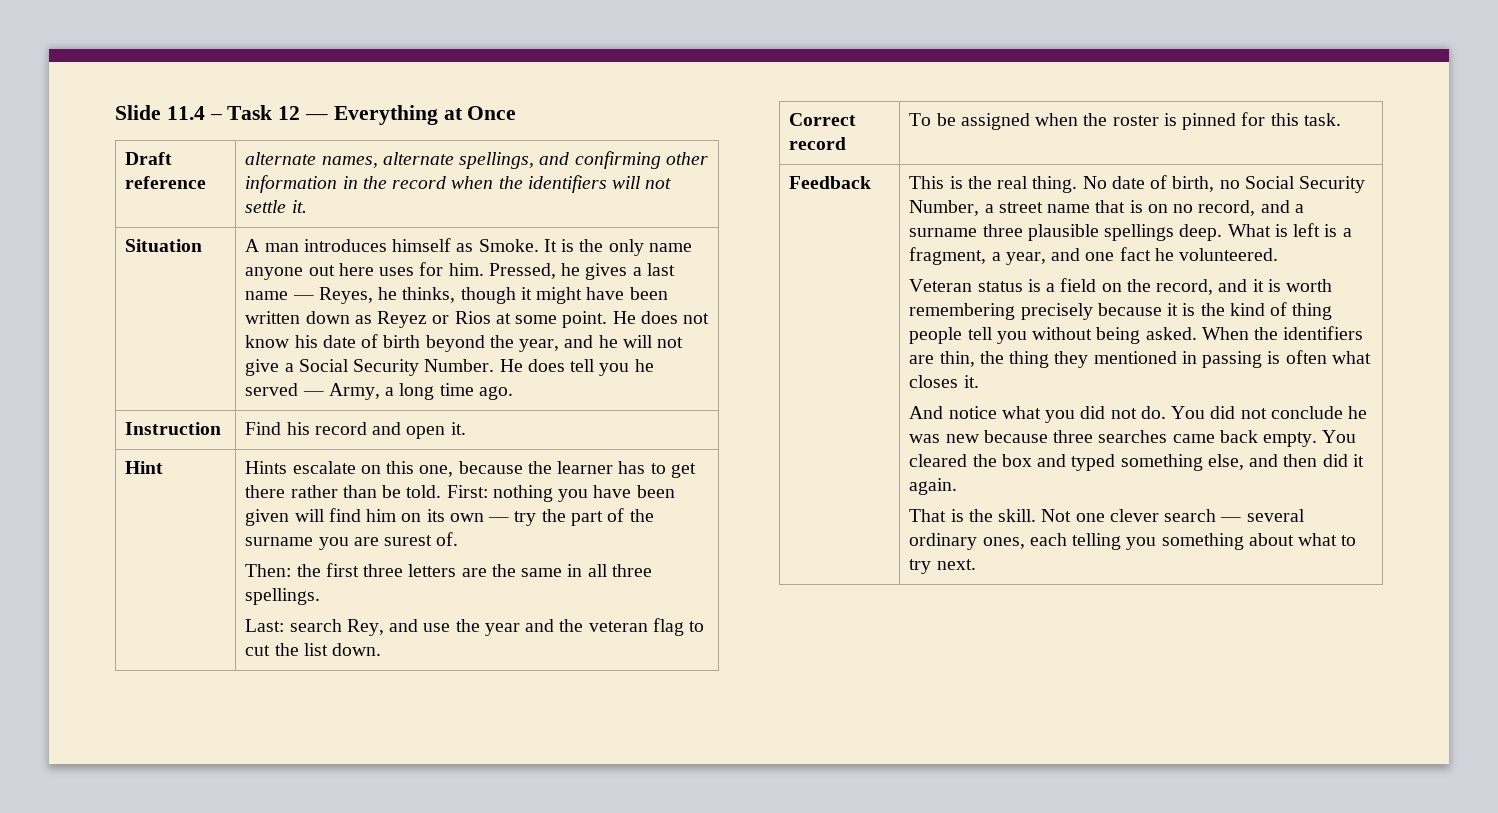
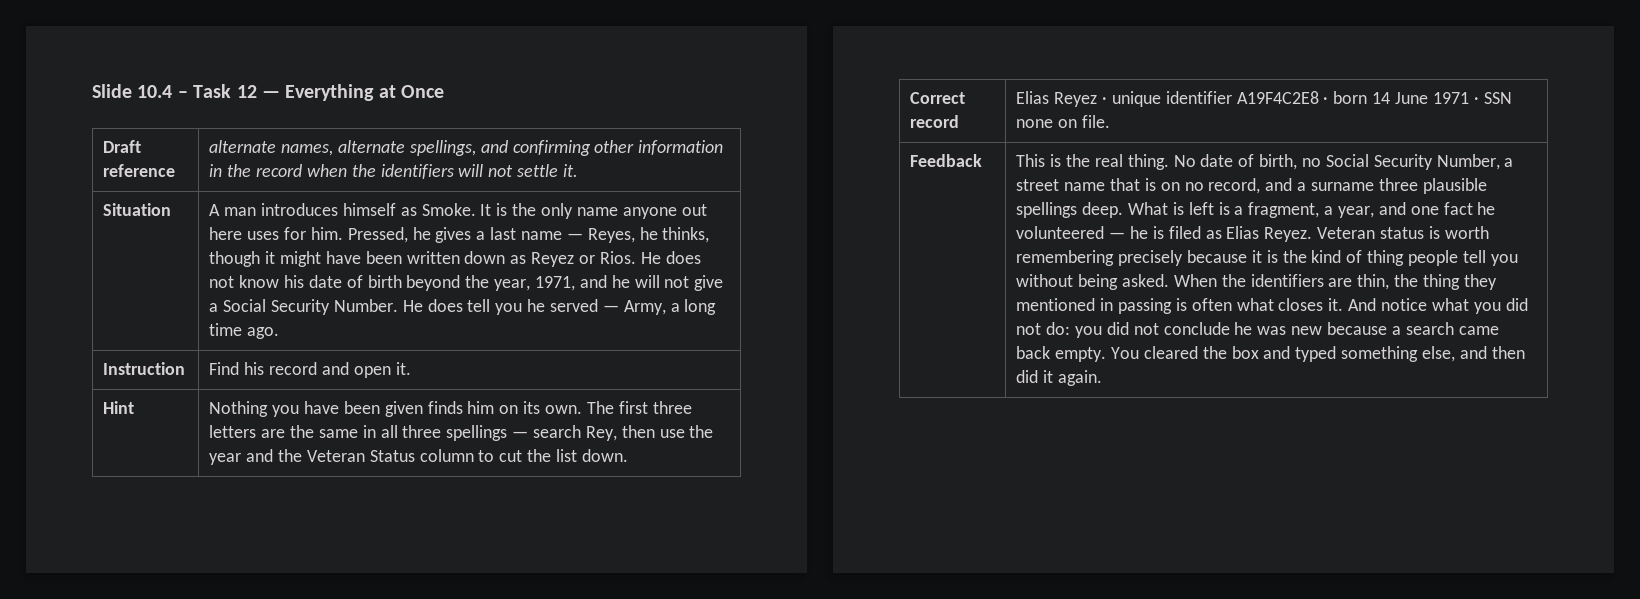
- Slide 11.4 – Task 12 — Everything at Once
+ Slide 10.4 – Task 12 — Everything at Once
- Pressed, he gives a last name — Reyes, he thinks, though it might have been written down as Reyez or Rios at some point.
+ Pressed, he gives a last name — Reyes, he thinks, though it might have been written down as Reyez or Rios.
- He does not know his date of birth beyond the year, and he will not give a Social Security Number.
+ He does not know his date of birth beyond the year, 1971, and he will not give a Social Security Number.
- Hints escalate on this one, because the learner has to get there rather than be told. First: nothing you have been given will find him on its own — try the part of the surname you are surest of.
- Then: the first three letters are the same in all three spellings.
- Last: search Rey, and use the year and the veteran flag to cut the list down.
+ Nothing you have been given finds him on its own. The first three letters are the same in all three spellings — search Rey, then use the year and the Veteran Status column to cut the list down.
- Correct record | To be assigned when the roster is pinned for this task.
+ Correct record | Elias Reyez · unique identifier A19F4C2E8 · born 14 June 1971 · SSN none on file.
- What is left is a fragment, a year, and one fact he volunteered.
- Veteran status is a field on the record, and it is worth remembering precisely because it is the kind of thing people tell you without being asked.
+ What is left is a fragment, a year, and one fact he volunteered — he is filed as Elias Reyez. Veteran status is worth remembering precisely because it is the kind of thing people tell you without being asked.
- When the identifiers are thin, the thing they mentioned in passing is often what closes it.
- And notice what you did not do. You did not conclude he was new because three searches came back empty.
+ When the identifiers are thin, the thing they mentioned in passing is often what closes it. And notice what you did not do: you did not conclude he was new because a search came back empty.
- That is the skill. Not one clever search — several ordinary ones, each telling you something about what to try next.

